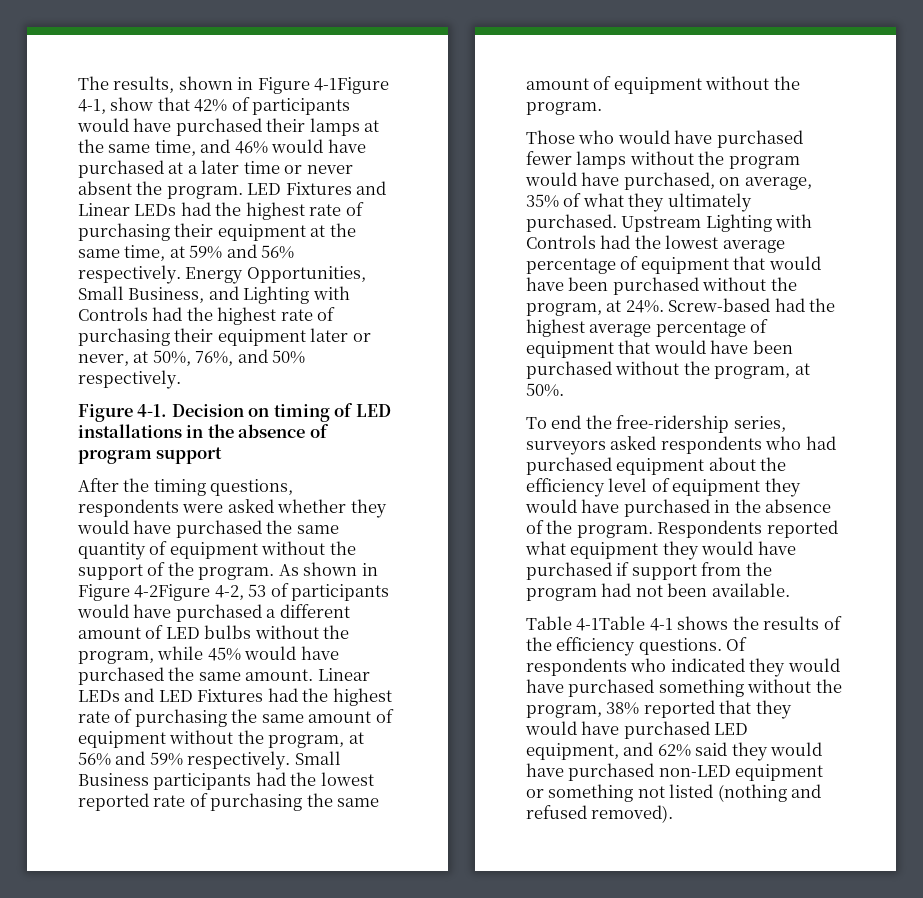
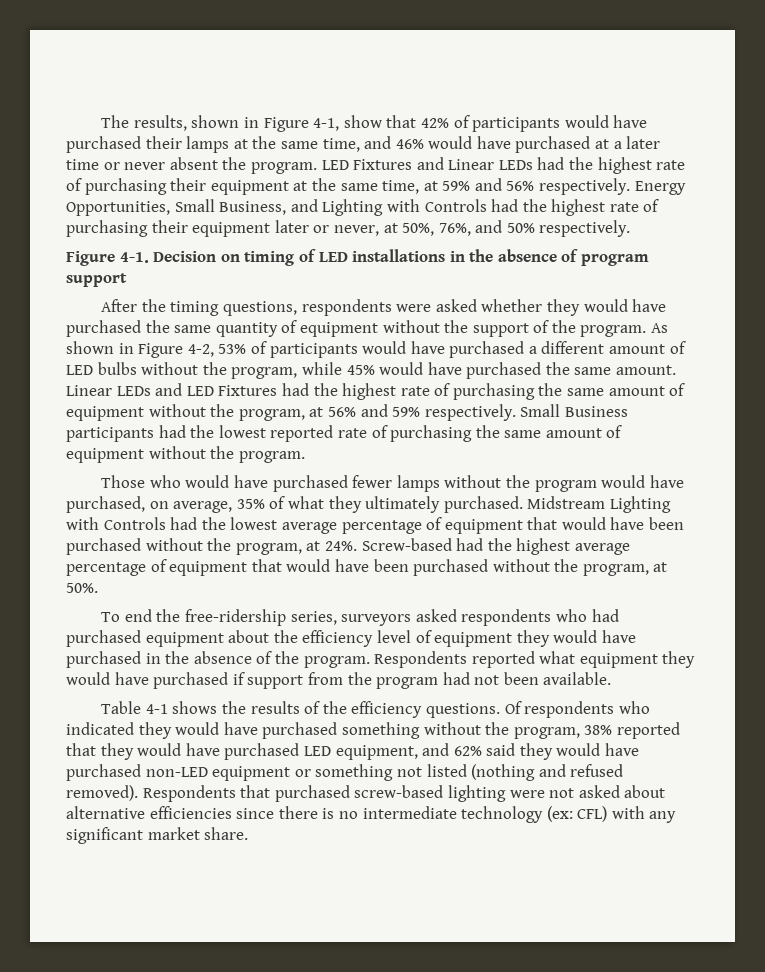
- The results, shown in Figure 4-1Figure 4-1, show that 42% of participants would have purchased their lamps at the same time, and 46% would have purchased at a later time or never absent the program.
+ The results, shown in Figure 4-1, show that 42% of participants would have purchased their lamps at the same time, and 46% would have purchased at a later time or never absent the program.
- As shown in Figure 4-2Figure 4-2, 53 of participants would have purchased a different amount of LED bulbs without the program, while 45% would have purchased the same amount.
+ As shown in Figure 4-2, 53% of participants would have purchased a different amount of LED bulbs without the program, while 45% would have purchased the same amount.
- Upstream Lighting with Controls had the lowest average percentage of equipment that would have been purchased without the program, at 24%.
+ Midstream Lighting with Controls had the lowest average percentage of equipment that would have been purchased without the program, at 24%.
- Table 4-1Table 4-1 shows the results of the efficiency questions.
+ Table 4-1 shows the results of the efficiency questions.
+ Respondents that purchased screw-based lighting were not asked about alternative efficiencies since there is no intermediate technology (ex: CFL) with any significant market share.

